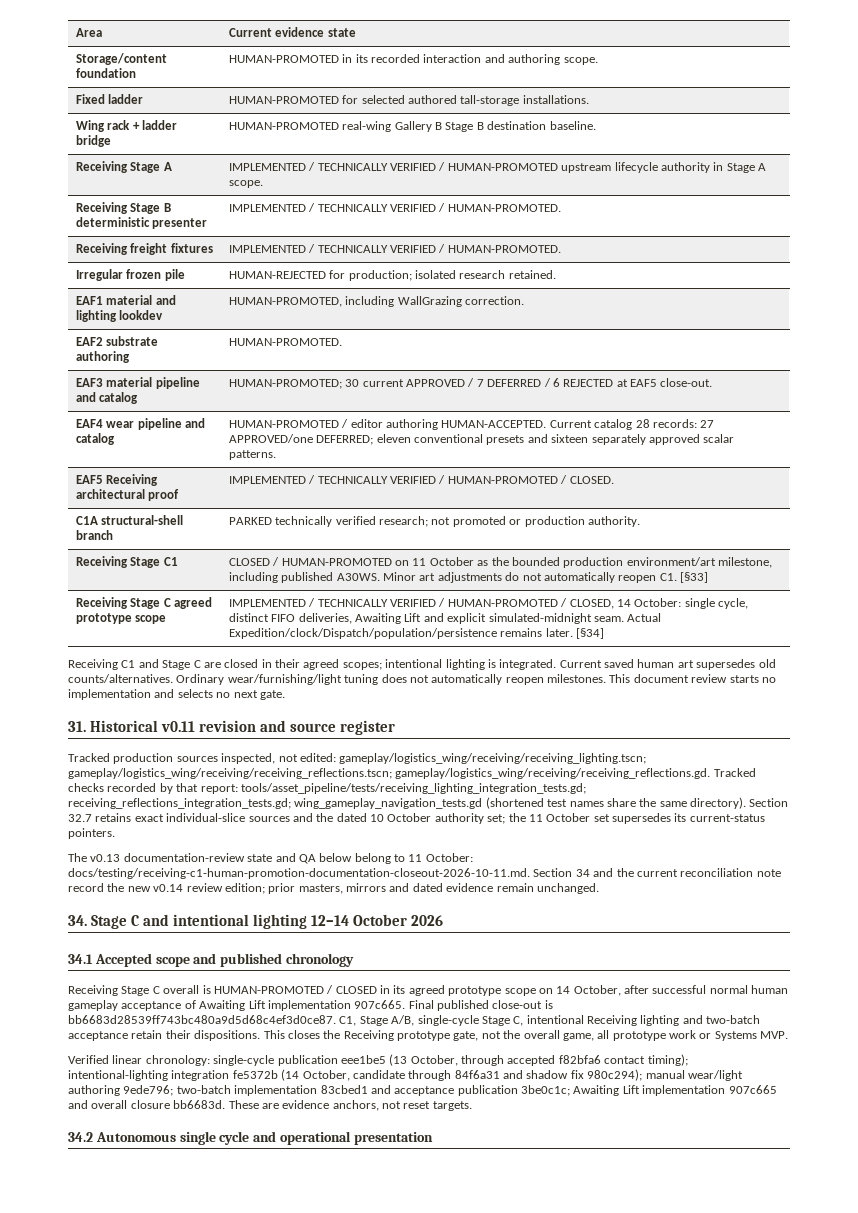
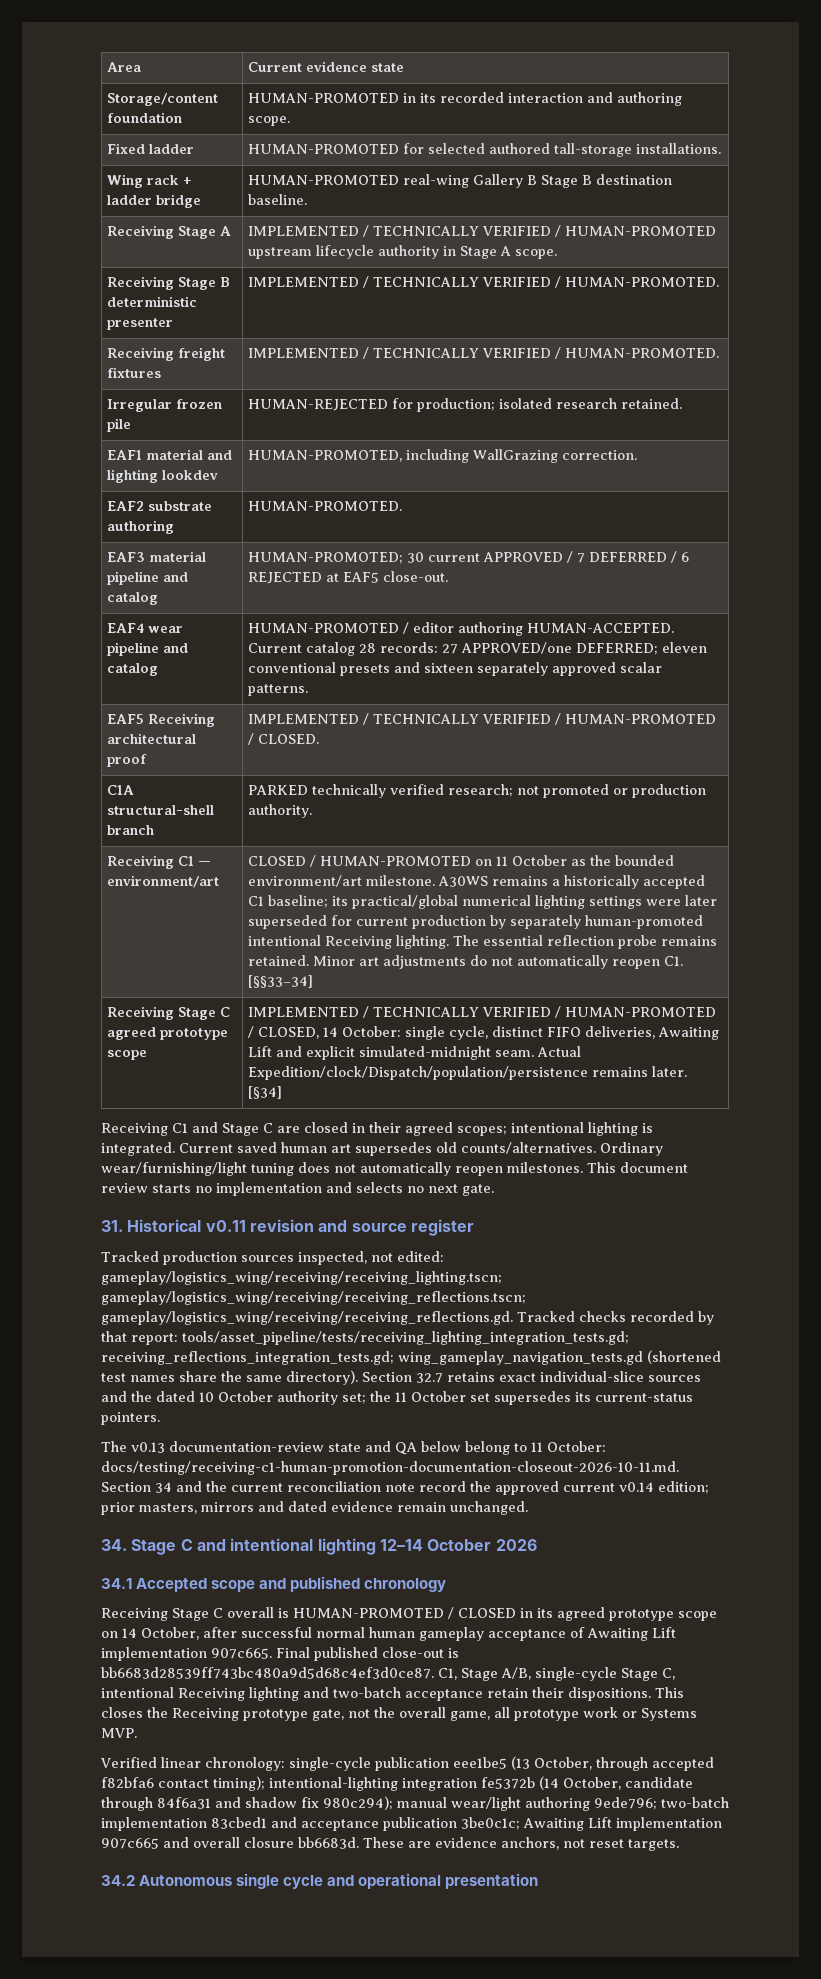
- Receiving Stage C1
+ Receiving C1 — environment/art
- CLOSED / HUMAN-PROMOTED on 11 October as the bounded production environment/art milestone, including published A30WS.
+ CLOSED / HUMAN-PROMOTED on 11 October as the bounded environment/art milestone. A30WS remains a historically accepted C1 baseline; its practical/global numerical lighting settings were later superseded for current production by separately human-promoted intentional Receiving lighting. The essential reflection probe remains retained.
- Minor art adjustments do not automatically reopen C1. [§33]
+ Minor art adjustments do not automatically reopen C1. [§§33–34]
- The v0.13 documentation-review state and QA below belong to 11 October: docs/testing/receiving-c1-human-promotion-documentation-closeout-2026-10-11.md. Section 34 and the current reconciliation note record the new v0.14 review edition; prior masters, mirrors and dated evidence remain unchanged.
+ The v0.13 documentation-review state and QA below belong to 11 October: docs/testing/receiving-c1-human-promotion-documentation-closeout-2026-10-11.md. Section 34 and the current reconciliation note record the approved current v0.14 edition; prior masters, mirrors and dated evidence remain unchanged.

